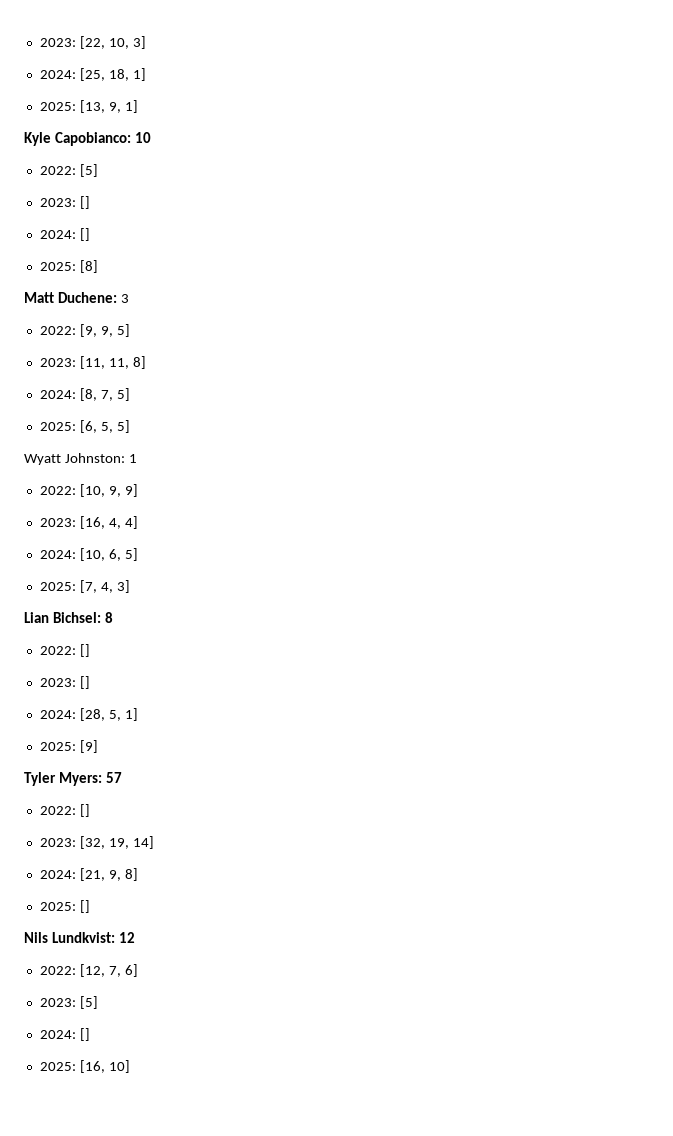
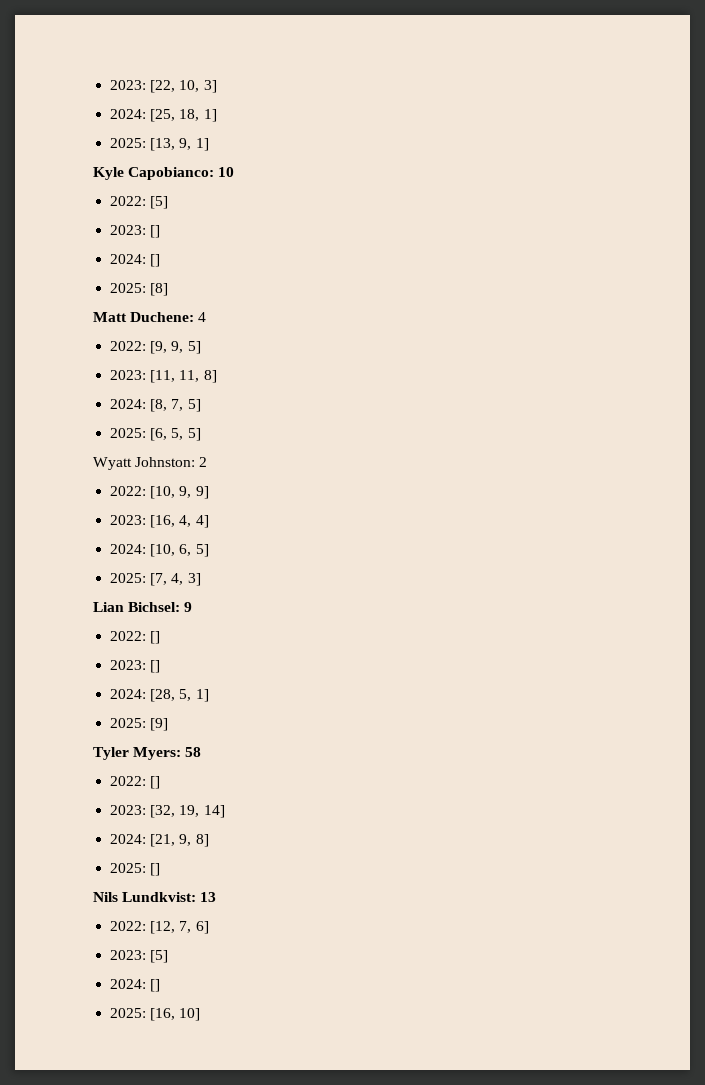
- Matt Duchene: 3
+ Matt Duchene: 4
- Wyatt Johnston: 1
+ Wyatt Johnston: 2
- Lian Bichsel: 8
+ Lian Bichsel: 9
- Tyler Myers: 57
+ Tyler Myers: 58
- Nils Lundkvist: 12
+ Nils Lundkvist: 13

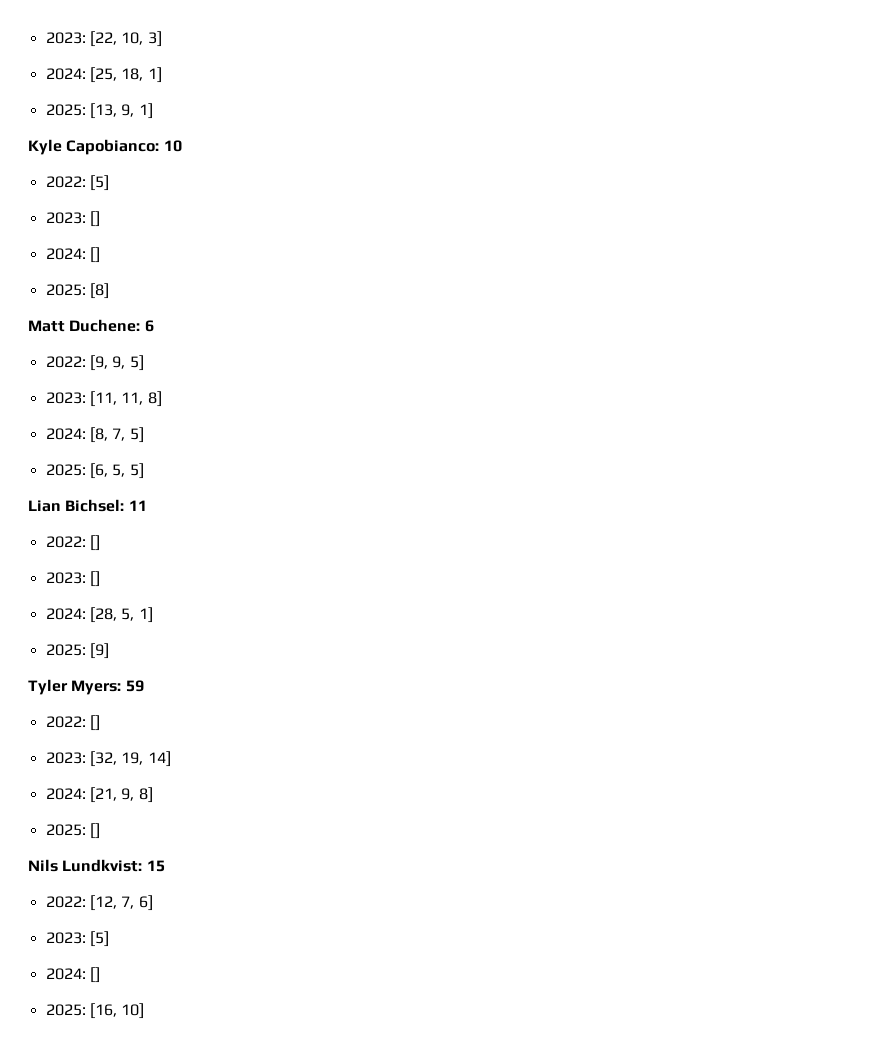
- Matt Duchene: 4
+ Matt Duchene: 6
- Wyatt Johnston: 2
- 2022: [10, 9, 9]
- 2023: [16, 4, 4]
- 2024: [10, 6, 5]
- 2025: [7, 4, 3]
- Lian Bichsel: 9
+ Lian Bichsel: 11
- Tyler Myers: 58
+ Tyler Myers: 59
- Nils Lundkvist: 13
+ Nils Lundkvist: 15

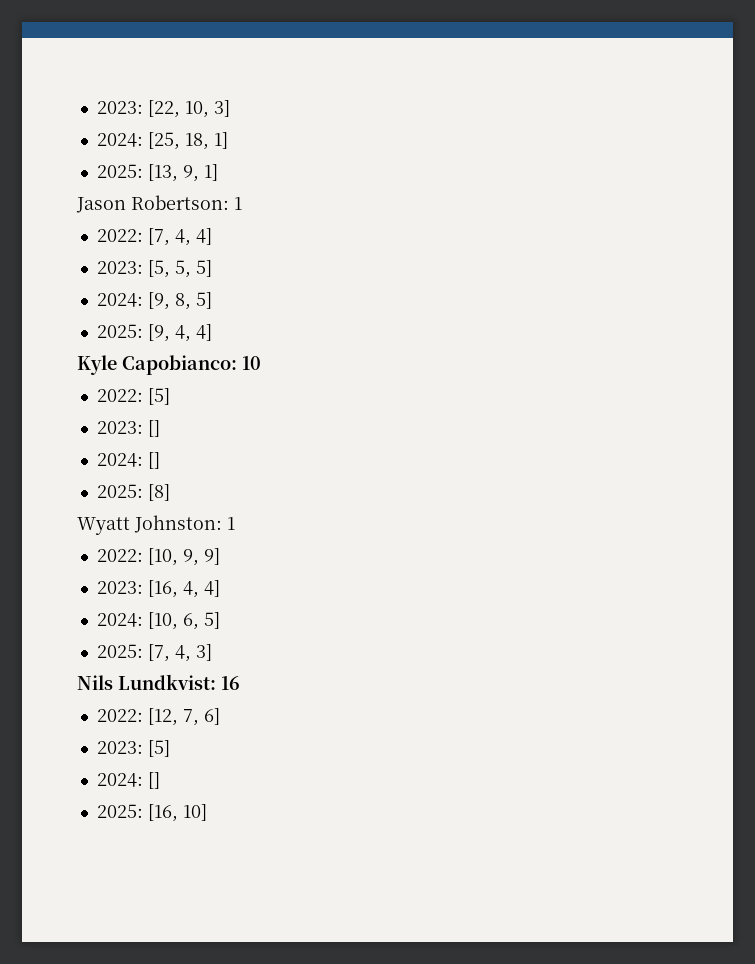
+ Jason Robertson: 1
+ 2022: [7, 4, 4]
+ 2023: [5, 5, 5]
+ 2024: [9, 8, 5]
+ 2025: [9, 4, 4]
- Matt Duchene: 6
- 2022: [9, 9, 5]
- 2023: [11, 11, 8]
- 2024: [8, 7, 5]
- 2025: [6, 5, 5]
- Lian Bichsel: 11
- 2022: []
- 2023: []
- 2024: [28, 5, 1]
- 2025: [9]
- Tyler Myers: 59
- 2022: []
- 2023: [32, 19, 14]
- 2024: [21, 9, 8]
- 2025: []
+ Wyatt Johnston: 1
+ 2022: [10, 9, 9]
+ 2023: [16, 4, 4]
+ 2024: [10, 6, 5]
+ 2025: [7, 4, 3]
- Nils Lundkvist: 15
+ Nils Lundkvist: 16

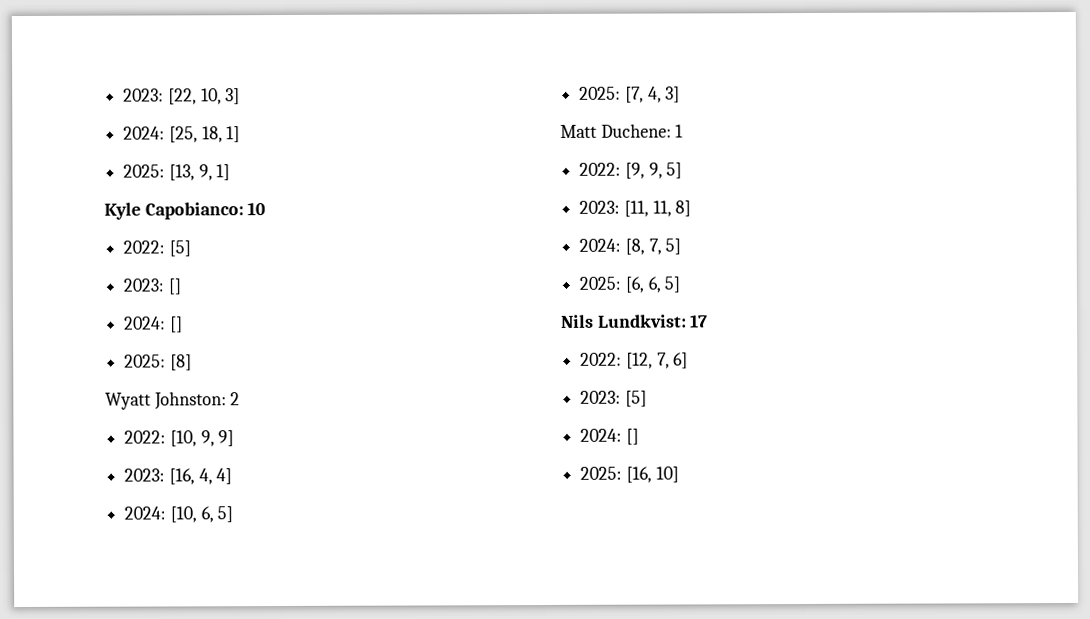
- Jason Robertson: 1
- 2022: [7, 4, 4]
- 2023: [5, 5, 5]
- 2024: [9, 8, 5]
- 2025: [9, 4, 4]
- Wyatt Johnston: 1
+ Wyatt Johnston: 2
+ Matt Duchene: 1
+ 2022: [9, 9, 5]
+ 2023: [11, 11, 8]
+ 2024: [8, 7, 5]
+ 2025: [6, 6, 5]
- Nils Lundkvist: 16
+ Nils Lundkvist: 17

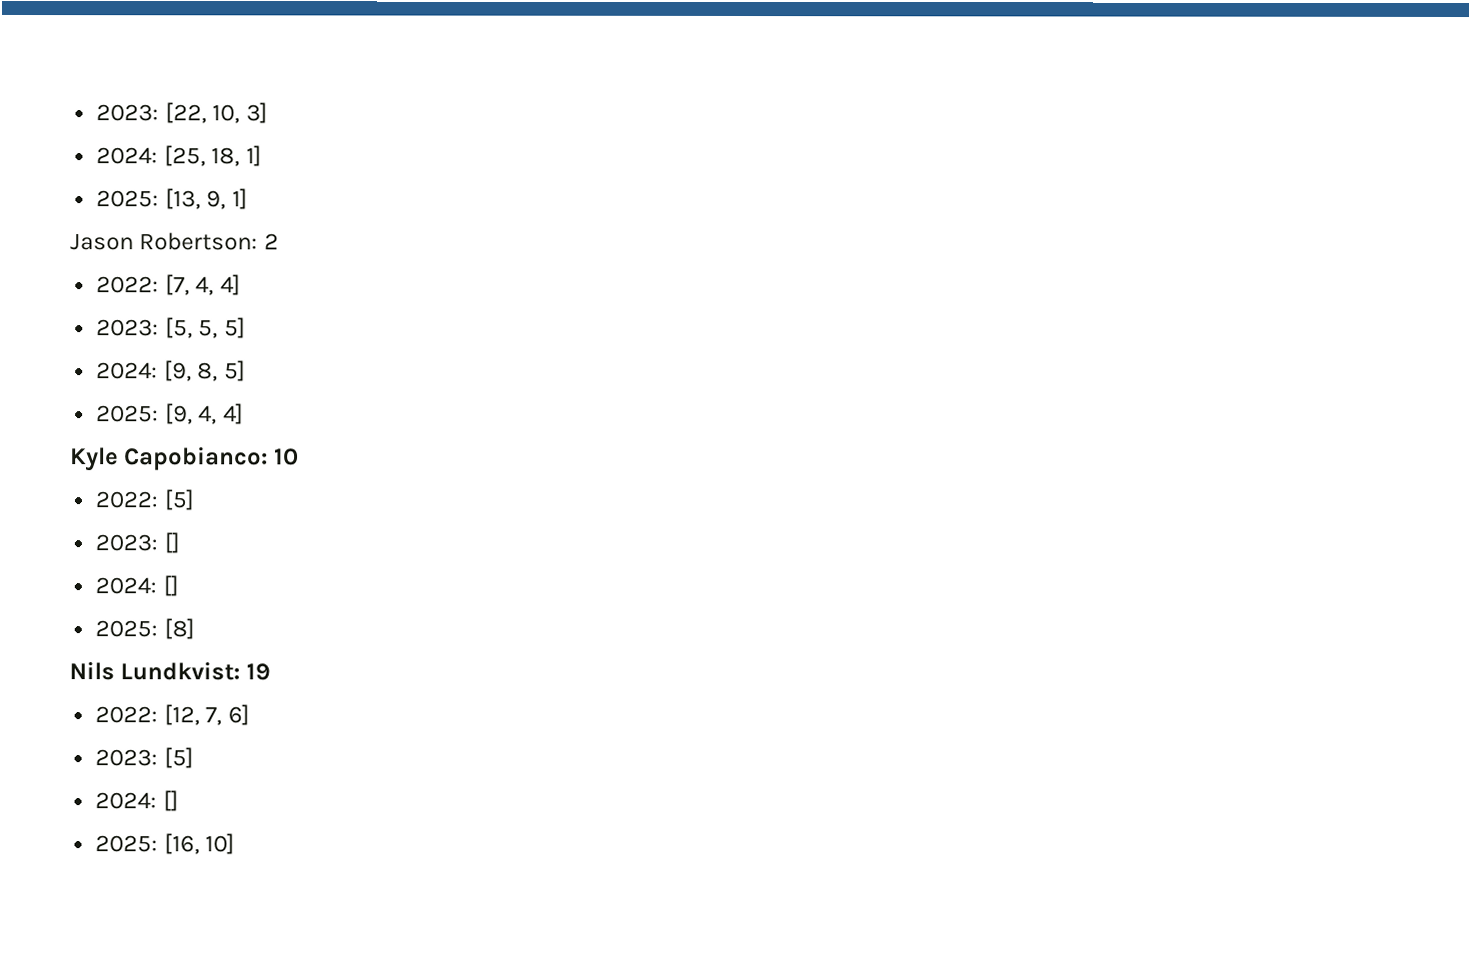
+ Jason Robertson: 2
+ 2022: [7, 4, 4]
+ 2023: [5, 5, 5]
+ 2024: [9, 8, 5]
+ 2025: [9, 4, 4]
- Wyatt Johnston: 2
- 2022: [10, 9, 9]
- 2023: [16, 4, 4]
- 2024: [10, 6, 5]
- 2025: [7, 4, 3]
- Matt Duchene: 1
- 2022: [9, 9, 5]
- 2023: [11, 11, 8]
- 2024: [8, 7, 5]
- 2025: [6, 6, 5]
- Nils Lundkvist: 17
+ Nils Lundkvist: 19

